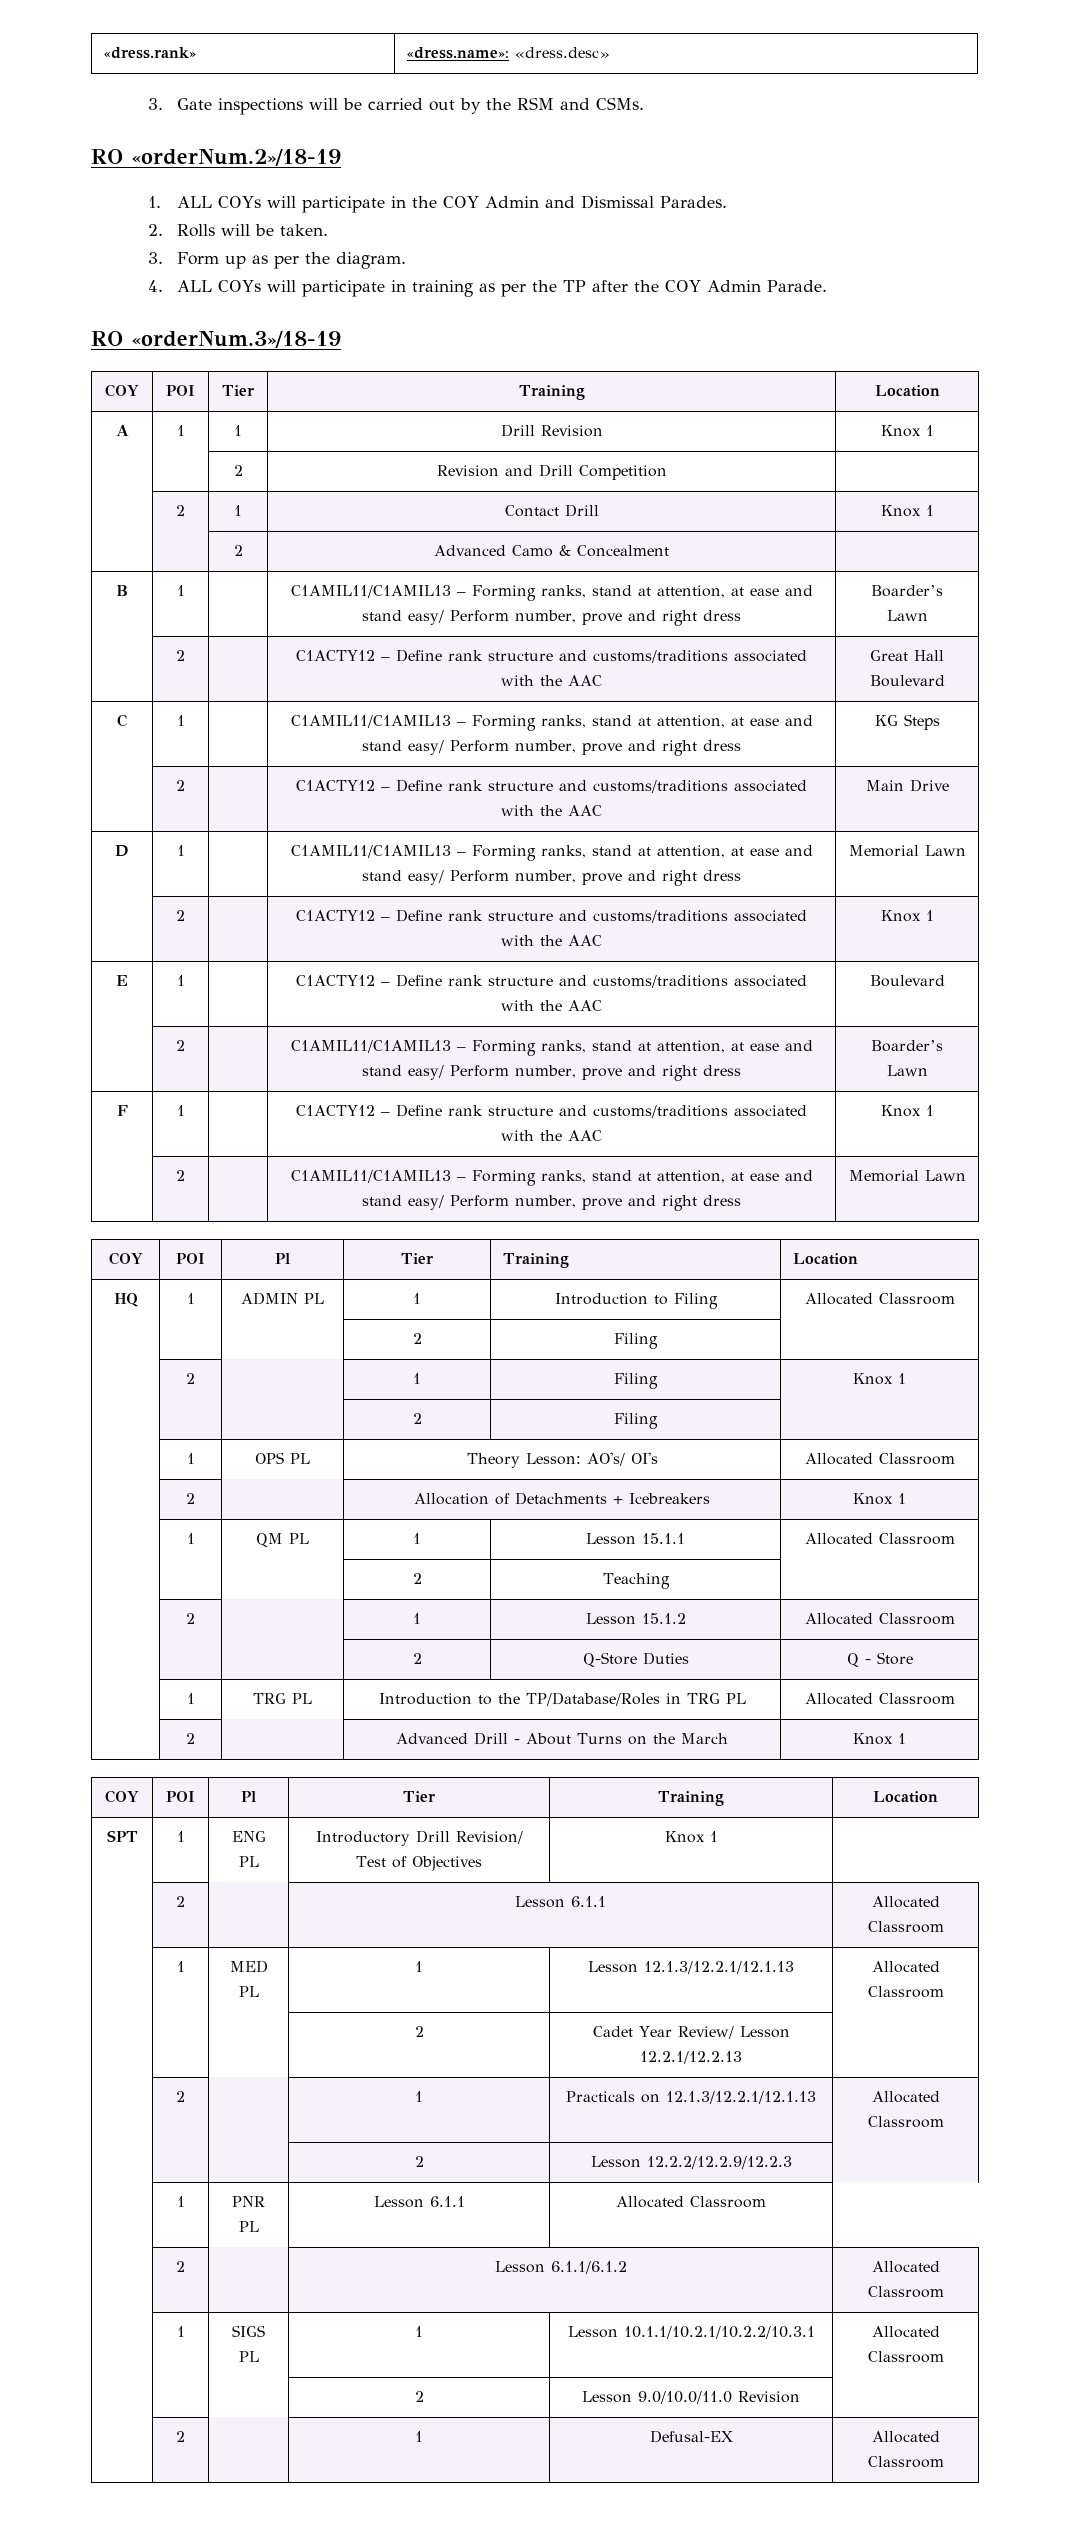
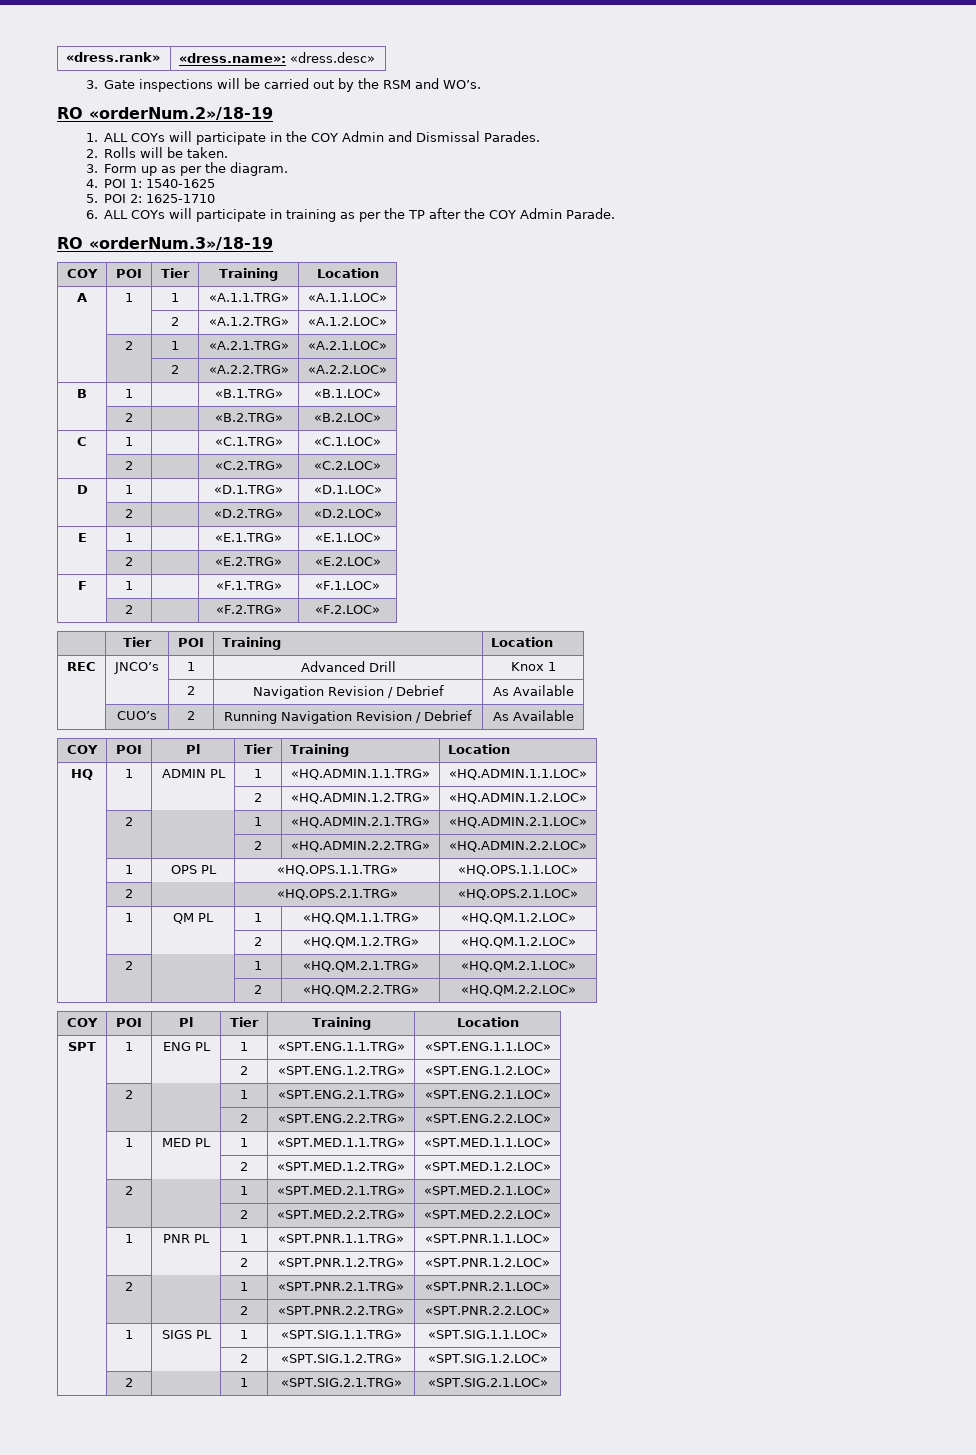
- 3. Gate inspections will be carried out by the RSM and CSMs.
+ 3. Gate inspections will be carried out by the RSM and WO’s.
- 4. ALL COYs will participate in training as per the TP after the COY Admin Parade.
+ 4. POI 1: 1540-1625
+ 5. POI 2: 1625-1710
+ 6. ALL COYs will participate in training as per the TP after the COY Admin Parade.
- A | 1 | 1 | Drill Revision | Knox 1
- | | 2 | Revision and Drill Competition |
- | 2 | 1 | Contact Drill | Knox 1
- | | 2 | Advanced Camo & Concealment |
- B | 1 | | C1AMIL11/C1AMIL13 – Forming ranks, stand at attention, at ease and stand easy/ Perform number, prove and right dress | Boarder’s Lawn
- | 2 | | C1ACTY12 – Define rank structure and customs/traditions associated with the AAC | Great Hall Boulevard
- C | 1 | | C1AMIL11/C1AMIL13 – Forming ranks, stand at attention, at ease and stand easy/ Perform number, prove and right dress | KG Steps
- | 2 | | C1ACTY12 – Define rank structure and customs/traditions associated with the AAC | Main Drive
- D | 1 | | C1AMIL11/C1AMIL13 – Forming ranks, stand at attention, at ease and stand easy/ Perform number, prove and right dress | Memorial Lawn
- | 2 | | C1ACTY12 – Define rank structure and customs/traditions associated with the AAC | Knox 1
- E | 1 | | C1ACTY12 – Define rank structure and customs/traditions associated with the AAC | Boulevard
- | 2 | | C1AMIL11/C1AMIL13 – Forming ranks, stand at attention, at ease and stand easy/ Perform number, prove and right dress | Boarder’s Lawn
- F | 1 | | C1ACTY12 – Define rank structure and customs/traditions associated with the AAC | Knox 1
- | 2 | | C1AMIL11/C1AMIL13 – Forming ranks, stand at attention, at ease and stand easy/ Perform number, prove and right dress | Memorial Lawn
+ A | 1 | 1 | «A.1.1.TRG» | «A.1.1.LOC»
+ | | 2 | «A.1.2.TRG» | «A.1.2.LOC»
+ | 2 | 1 | «A.2.1.TRG» | «A.2.1.LOC»
+ | | 2 | «A.2.2.TRG» | «A.2.2.LOC»
+ B | 1 | | «B.1.TRG» | «B.1.LOC»
+ | 2 | | «B.2.TRG» | «B.2.LOC»
+ C | 1 | | «C.1.TRG» | «C.1.LOC»
+ | 2 | | «C.2.TRG» | «C.2.LOC»
+ D | 1 | | «D.1.TRG» | «D.1.LOC»
+ | 2 | | «D.2.TRG» | «D.2.LOC»
+ E | 1 | | «E.1.TRG» | «E.1.LOC»
+ | 2 | | «E.2.TRG» | «E.2.LOC»
+ F | 1 | | «F.1.TRG» | «F.1.LOC»
+ | 2 | | «F.2.TRG» | «F.2.LOC»
+ | Tier | POI | Training | Location
+ REC | JNCO’s | 1 | Advanced Drill | Knox 1
+ | | 2 | Navigation Revision / Debrief | As Available
+ | CUO’s | 2 | Running Navigation Revision / Debrief | As Available
- HQ | 1 | ADMIN PL | 1 | Introduction to Filing | Allocated Classroom
- | | | 2 | Filing |
- | 2 | | 1 | Filing | Knox 1
- | | | 2 | Filing |
+ HQ | 1 | ADMIN PL | 1 | «HQ.ADMIN.1.1.TRG» | «HQ.ADMIN.1.1.LOC»
+ | | | 2 | «HQ.ADMIN.1.2.TRG» | «HQ.ADMIN.1.2.LOC»
+ | 2 | | 1 | «HQ.ADMIN.2.1.TRG» | «HQ.ADMIN.2.1.LOC»
+ | | | 2 | «HQ.ADMIN.2.2.TRG» | «HQ.ADMIN.2.2.LOC»
- | 1 | OPS PL | Theory Lesson: AO's/ OI's | Allocated Classroom
- | 2 | | Allocation of Detachments + Icebreakers | Knox 1
+ | 1 | OPS PL | «HQ.OPS.1.1.TRG» | «HQ.OPS.1.1.LOC»
+ | 2 | | «HQ.OPS.2.1.TRG» | «HQ.OPS.2.1.LOC»
- | 1 | QM PL | 1 | Lesson 15.1.1 | Allocated Classroom
- | | | 2 | Teaching |
- | 2 | | 1 | Lesson 15.1.2 | Allocated Classroom
- | | | 2 | Q-Store Duties | Q - Store
- | 1 | TRG PL | Introduction to the TP/Database/Roles in TRG PL | Allocated Classroom
- | 2 | | Advanced Drill - About Turns on the March | Knox 1
+ | 1 | QM PL | 1 | «HQ.QM.1.1.TRG» | «HQ.QM.1.2.LOC»
+ | | | 2 | «HQ.QM.1.2.TRG» | «HQ.QM.1.2.LOC»
+ | 2 | | 1 | «HQ.QM.2.1.TRG» | «HQ.QM.2.1.LOC»
+ | | | 2 | «HQ.QM.2.2.TRG» | «HQ.QM.2.2.LOC»
- SPT | 1 | ENG PL | Introductory Drill Revision/ Test of Objectives | Knox 1
- | 2 | | Lesson 6.1.1 | Allocated Classroom
- | 1 | MED PL | 1 | Lesson 12.1.3/12.2.1/12.1.13 | Allocated Classroom
- | | | 2 | Cadet Year Review/ Lesson 12.2.1/12.2.13 |
- | 2 | | 1 | Practicals on 12.1.3/12.2.1/12.1.13 | Allocated Classroom
- | | | 2 | Lesson 12.2.2/12.2.9/12.2.3 |
+ SPT | 1 | ENG PL | 1 | «SPT.ENG.1.1.TRG» | «SPT.ENG.1.1.LOC»
+ | | | 2 | «SPT.ENG.1.2.TRG» | «SPT.ENG.1.2.LOC»
+ | 2 | | 1 | «SPT.ENG.2.1.TRG» | «SPT.ENG.2.1.LOC»
+ | | | 2 | «SPT.ENG.2.2.TRG» | «SPT.ENG.2.2.LOC»
+ | 1 | MED PL | 1 | «SPT.MED.1.1.TRG» | «SPT.MED.1.1.LOC»
+ | | | 2 | «SPT.MED.1.2.TRG» | «SPT.MED.1.2.LOC»
+ | 2 | | 1 | «SPT.MED.2.1.TRG» | «SPT.MED.2.1.LOC»
+ | | | 2 | «SPT.MED.2.2.TRG» | «SPT.MED.2.2.LOC»
- | 1 | PNR PL | Lesson 6.1.1 | Allocated Classroom
- | 2 | | Lesson 6.1.1/6.1.2 | Allocated Classroom
- | 1 | SIGS PL | 1 | Lesson 10.1.1/10.2.1/10.2.2/10.3.1 | Allocated Classroom
- | | | 2 | Lesson 9.0/10.0/11.0 Revision |
- | 2 | | 1 | Defusal-EX | Allocated Classroom
+ | 1 | PNR PL | 1 | «SPT.PNR.1.1.TRG» | «SPT.PNR.1.1.LOC»
+ | | | 2 | «SPT.PNR.1.2.TRG» | «SPT.PNR.1.2.LOC»
+ | 2 | | 1 | «SPT.PNR.2.1.TRG» | «SPT.PNR.2.1.LOC»
+ | | | 2 | «SPT.PNR.2.2.TRG» | «SPT.PNR.2.2.LOC»
+ | 1 | SIGS PL | 1 | «SPT.SIG.1.1.TRG» | «SPT.SIG.1.1.LOC»
+ | | | 2 | «SPT.SIG.1.2.TRG» | «SPT.SIG.1.2.LOC»
+ | 2 | | 1 | «SPT.SIG.2.1.TRG» | «SPT.SIG.2.1.LOC»

